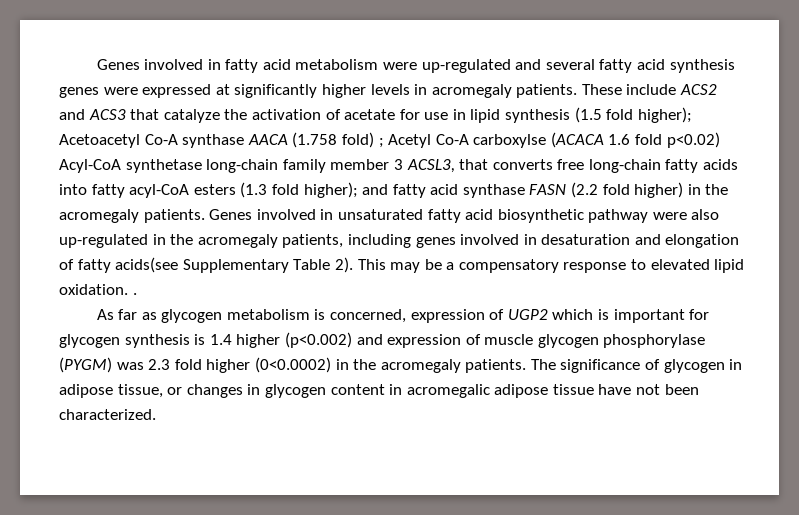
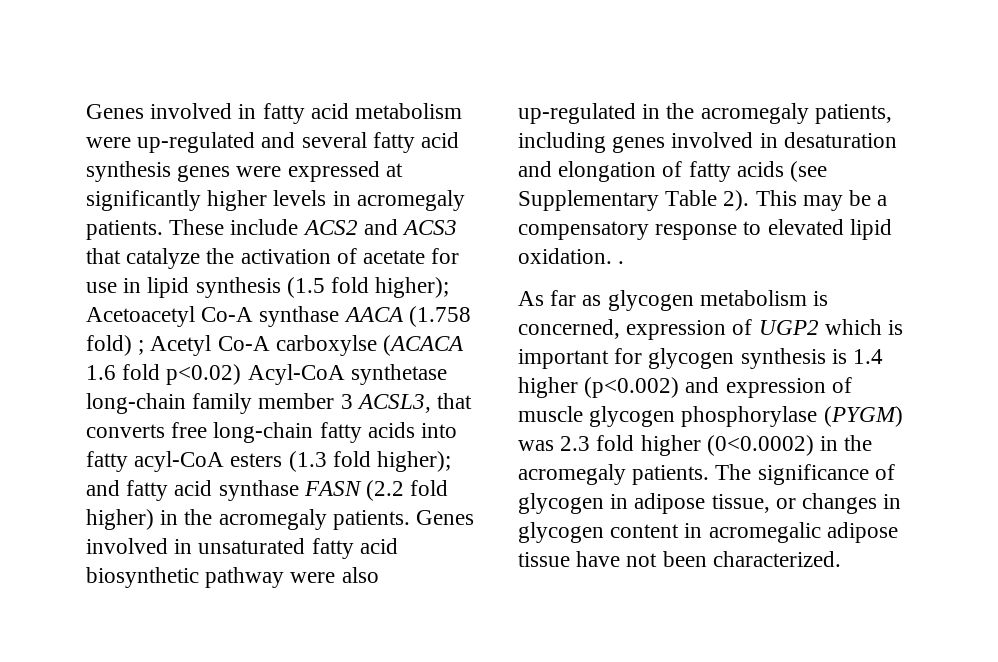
- Genes involved in unsaturated fatty acid biosynthetic pathway were also up-regulated in the acromegaly patients, including genes involved in desaturation and elongation of fatty acids(see Supplementary Table 2).
+ Genes involved in unsaturated fatty acid biosynthetic pathway were also up-regulated in the acromegaly patients, including genes involved in desaturation and elongation of fatty acids (see Supplementary Table 2).

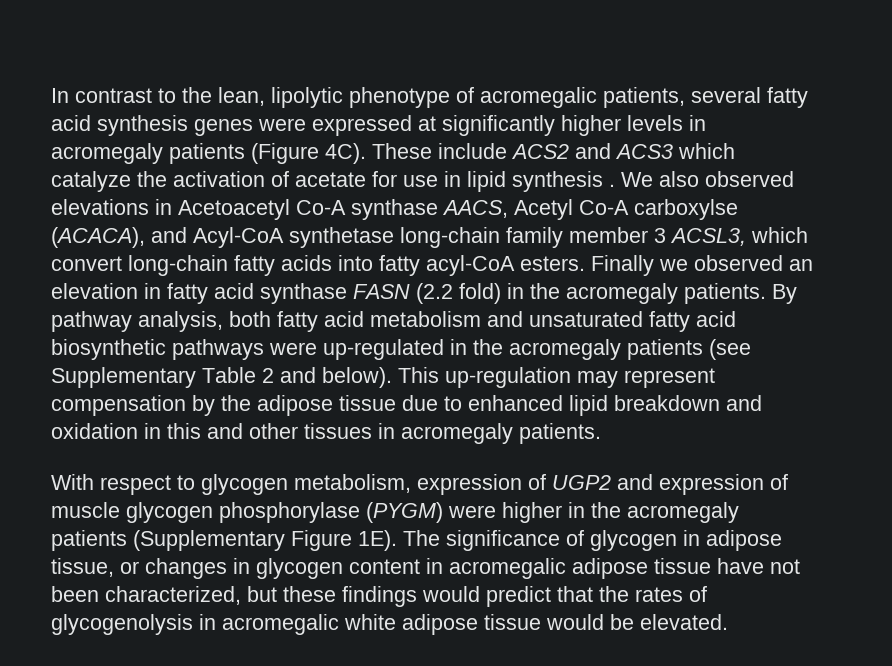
- Genes involved in fatty acid metabolism were up-regulated and several fatty acid synthesis genes were expressed at significantly higher levels in acromegaly patients.
+ In contrast to the lean, lipolytic phenotype of acromegalic patients, several fatty acid synthesis genes were expressed at significantly higher levels in acromegaly patients (Figure 4C).
- These include ACS2 and ACS3 that catalyze the activation of acetate for use in lipid synthesis (1.5 fold higher); Acetoacetyl Co-A synthase AACA (1.758 fold) ; Acetyl Co-A carboxylse (ACACA 1.6 fold p<0.02) Acyl-CoA synthetase long-chain family member 3 ACSL3, that converts free long-chain fatty acids into fatty acyl-CoA esters (1.3 fold higher); and fatty acid synthase FASN (2.2 fold higher) in the acromegaly patients. Genes involved in unsaturated fatty acid biosynthetic pathway were also up-regulated in the acromegaly patients, including genes involved in desaturation and elongation of fatty acids (see Supplementary Table 2). This may be a compensatory response to elevated lipid oxidation. .
- As far as glycogen metabolism is concerned, expression of UGP2 which is important for glycogen synthesis is 1.4 higher (p<0.002) and expression of muscle glycogen phosphorylase (PYGM) was 2.3 fold higher (0<0.0002) in the acromegaly patients.
+ These include ACS2 and ACS3 which catalyze the activation of acetate for use in lipid synthesis . We also observed elevations in Acetoacetyl Co-A synthase AACS, Acetyl Co-A carboxylse (ACACA), and Acyl-CoA synthetase long-chain family member 3 ACSL3, which convert long-chain fatty acids into fatty acyl-CoA esters. Finally we observed an elevation in fatty acid synthase FASN (2.2 fold) in the acromegaly patients. By pathway analysis, both fatty acid metabolism and unsaturated fatty acid biosynthetic pathways were up-regulated in the acromegaly patients (see Supplementary Table 2 and below). This up-regulation may represent compensation by the adipose tissue due to enhanced lipid breakdown and oxidation in this and other tissues in acromegaly patients.
+ With respect to glycogen metabolism, expression of UGP2 and expression of muscle glycogen phosphorylase (PYGM) were higher in the acromegaly patients (Supplementary Figure 1E).
- The significance of glycogen in adipose tissue, or changes in glycogen content in acromegalic adipose tissue have not been characterized.
+ The significance of glycogen in adipose tissue, or changes in glycogen content in acromegalic adipose tissue have not been characterized, but these findings would predict that the rates of glycogenolysis in acromegalic white adipose tissue would be elevated.

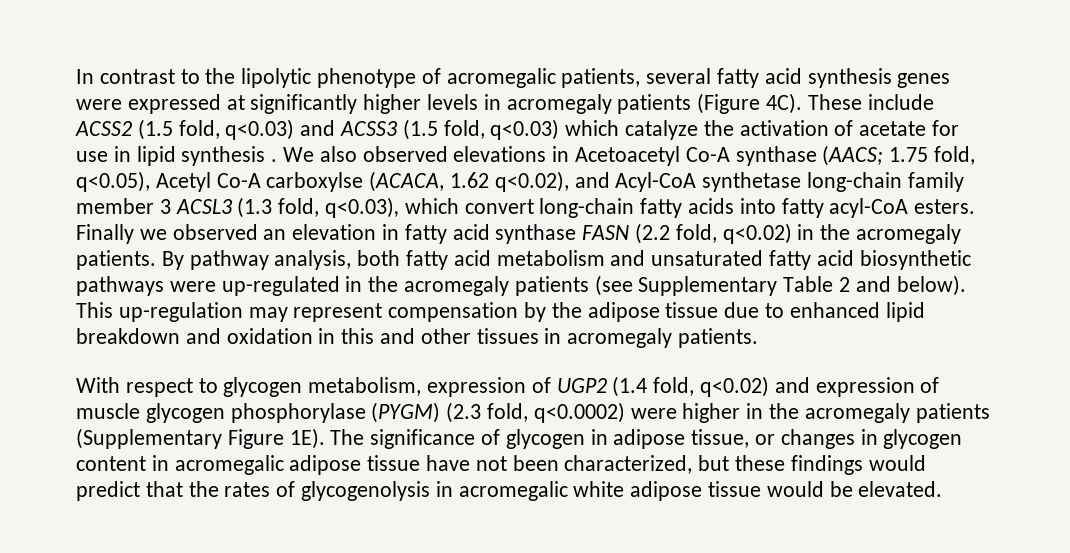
- In contrast to the lean, lipolytic phenotype of acromegalic patients, several fatty acid synthesis genes were expressed at significantly higher levels in acromegaly patients (Figure 4C).
+ In contrast to the lipolytic phenotype of acromegalic patients, several fatty acid synthesis genes were expressed at significantly higher levels in acromegaly patients (Figure 4C).
- These include ACS2 and ACS3 which catalyze the activation of acetate for use in lipid synthesis .
+ These include ACSS2 (1.5 fold, q<0.03) and ACSS3 (1.5 fold, q<0.03) which catalyze the activation of acetate for use in lipid synthesis .
- We also observed elevations in Acetoacetyl Co-A synthase AACS, Acetyl Co-A carboxylse (ACACA), and Acyl-CoA synthetase long-chain family member 3 ACSL3, which convert long-chain fatty acids into fatty acyl-CoA esters.
+ We also observed elevations in Acetoacetyl Co-A synthase (AACS; 1.75 fold, q<0.05), Acetyl Co-A carboxylse (ACACA, 1.62 q<0.02), and Acyl-CoA synthetase long-chain family member 3 ACSL3 (1.3 fold, q<0.03), which convert long-chain fatty acids into fatty acyl-CoA esters.
- Finally we observed an elevation in fatty acid synthase FASN (2.2 fold) in the acromegaly patients.
+ Finally we observed an elevation in fatty acid synthase FASN (2.2 fold, q<0.02) in the acromegaly patients.
- With respect to glycogen metabolism, expression of UGP2 and expression of muscle glycogen phosphorylase (PYGM) were higher in the acromegaly patients (Supplementary Figure 1E).
+ With respect to glycogen metabolism, expression of UGP2 (1.4 fold, q<0.02) and expression of muscle glycogen phosphorylase (PYGM) (2.3 fold, q<0.0002) were higher in the acromegaly patients (Supplementary Figure 1E).

